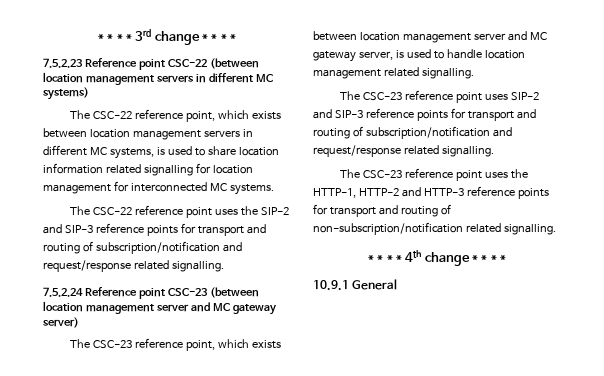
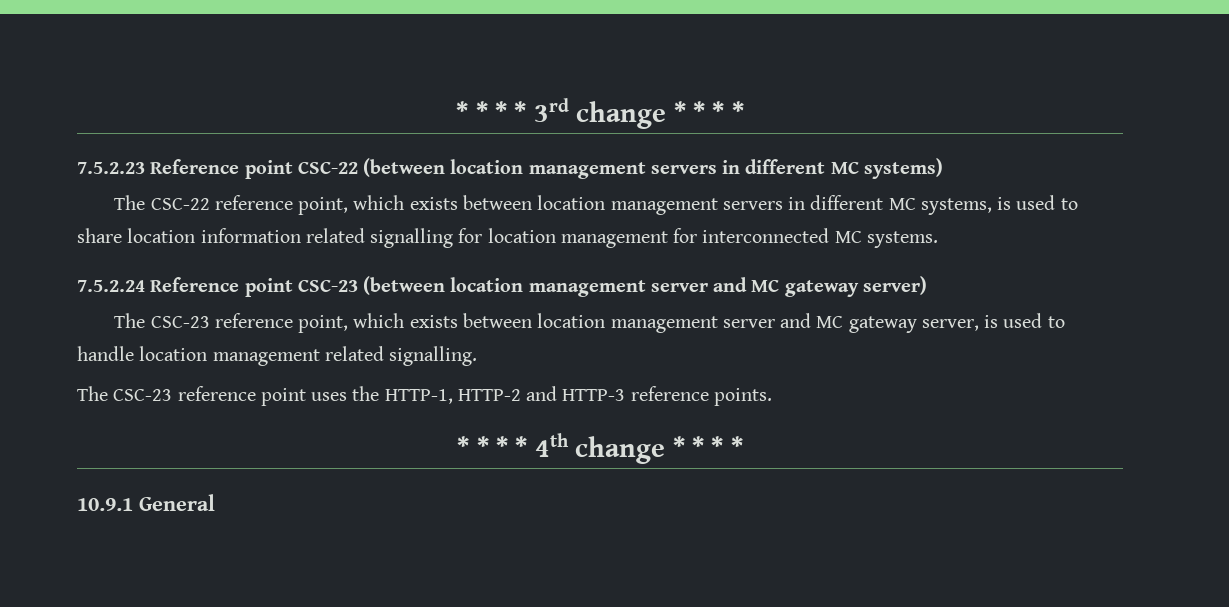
- The CSC-22 reference point uses the SIP-2 and SIP-3 reference points for transport and routing of subscription/notification and request/response related signalling.
- The CSC-23 reference point uses SIP-2 and SIP-3 reference points for transport and routing of subscription/notification and request/response related signalling.
- The CSC-23 reference point uses the HTTP-1, HTTP-2 and HTTP-3 reference points for transport and routing of non-subscription/notification related signalling.
+ The CSC-23 reference point uses the HTTP-1, HTTP-2 and HTTP-3 reference points.

